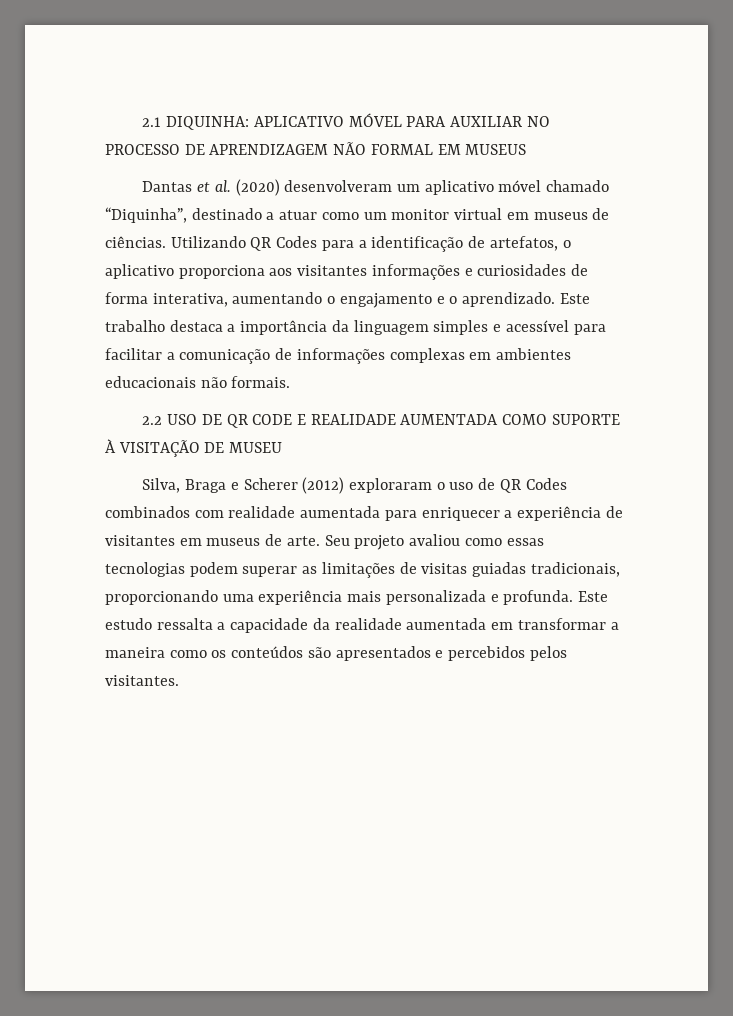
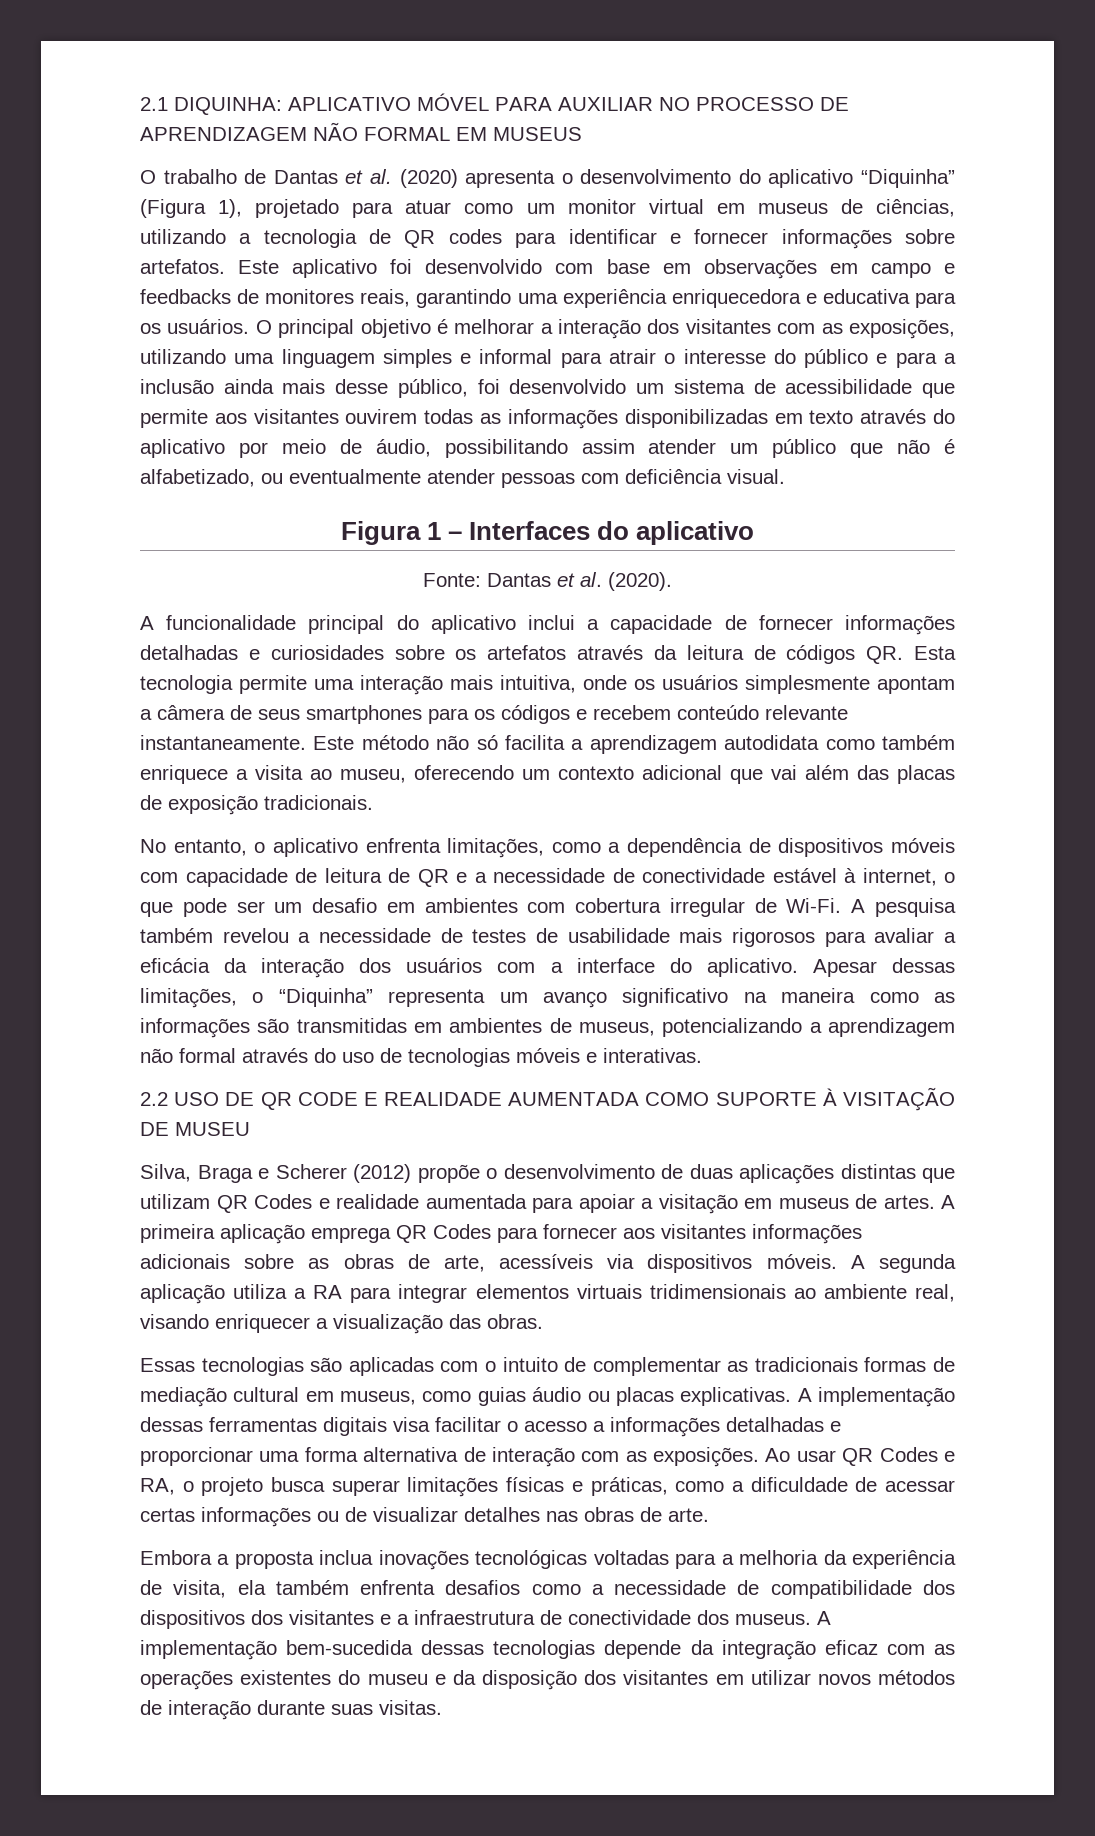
- Dantas et al. (2020) desenvolveram um aplicativo móvel chamado “Diquinha”, destinado a atuar como um monitor virtual em museus de ciências. Utilizando QR Codes para a identificação de artefatos, o aplicativo proporciona aos visitantes informações e curiosidades de forma interativa, aumentando o engajamento e o aprendizado. Este trabalho destaca a importância da linguagem simples e acessível para facilitar a comunicação de informações complexas em ambientes educacionais não formais.
+ O trabalho de Dantas et al. (2020) apresenta o desenvolvimento do aplicativo “Diquinha” (Figura 1), projetado para atuar como um monitor virtual em museus de ciências, utilizando a tecnologia de QR codes para identificar e fornecer informações sobre artefatos. Este aplicativo foi desenvolvido com base em observações em campo e feedbacks de monitores reais, garantindo uma experiência enriquecedora e educativa para os usuários. O principal objetivo é melhorar a interação dos visitantes com as exposições, utilizando uma linguagem simples e informal para atrair o interesse do público e para a inclusão ainda mais desse público, foi desenvolvido um sistema de acessibilidade que permite aos visitantes ouvirem todas as informações disponibilizadas em texto através do aplicativo por meio de áudio, possibilitando assim atender um público que não é alfabetizado, ou eventualmente atender pessoas com deficiência visual.
+ Figura 1 – Interfaces do aplicativo
+ Fonte: Dantas et al. (2020).
+ A funcionalidade principal do aplicativo inclui a capacidade de fornecer informações detalhadas e curiosidades sobre os artefatos através da leitura de códigos QR. Esta tecnologia permite uma interação mais intuitiva, onde os usuários simplesmente apontam a câmera de seus smartphones para os códigos e recebem conteúdo relevante instantaneamente. Este método não só facilita a aprendizagem autodidata como também enriquece a visita ao museu, oferecendo um contexto adicional que vai além das placas de exposição tradicionais.
+ No entanto, o aplicativo enfrenta limitações, como a dependência de dispositivos móveis com capacidade de leitura de QR e a necessidade de conectividade estável à internet, o que pode ser um desafio em ambientes com cobertura irregular de Wi-Fi. A pesquisa também revelou a necessidade de testes de usabilidade mais rigorosos para avaliar a eficácia da interação dos usuários com a interface do aplicativo. Apesar dessas limitações, o “Diquinha” representa um avanço significativo na maneira como as informações são transmitidas em ambientes de museus, potencializando a aprendizagem não formal através do uso de tecnologias móveis e interativas.
- Silva, Braga e Scherer (2012) exploraram o uso de QR Codes combinados com realidade aumentada para enriquecer a experiência de visitantes em museus de arte. Seu projeto avaliou como essas tecnologias podem superar as limitações de visitas guiadas tradicionais, proporcionando uma experiência mais personalizada e profunda. Este estudo ressalta a capacidade da realidade aumentada em transformar a maneira como os conteúdos são apresentados e percebidos pelos visitantes.
+ Silva, Braga e Scherer (2012) propõe o desenvolvimento de duas aplicações distintas que utilizam QR Codes e realidade aumentada para apoiar a visitação em museus de artes. A primeira aplicação emprega QR Codes para fornecer aos visitantes informações adicionais sobre as obras de arte, acessíveis via dispositivos móveis. A segunda aplicação utiliza a RA para integrar elementos virtuais tridimensionais ao ambiente real, visando enriquecer a visualização das obras.
+ Essas tecnologias são aplicadas com o intuito de complementar as tradicionais formas de mediação cultural em museus, como guias áudio ou placas explicativas. A implementação dessas ferramentas digitais visa facilitar o acesso a informações detalhadas e proporcionar uma forma alternativa de interação com as exposições. Ao usar QR Codes e RA, o projeto busca superar limitações físicas e práticas, como a dificuldade de acessar certas informações ou de visualizar detalhes nas obras de arte.
+ Embora a proposta inclua inovações tecnológicas voltadas para a melhoria da experiência de visita, ela também enfrenta desafios como a necessidade de compatibilidade dos dispositivos dos visitantes e a infraestrutura de conectividade dos museus. A implementação bem-sucedida dessas tecnologias depende da integração eficaz com as operações existentes do museu e da disposição dos visitantes em utilizar novos métodos de interação durante suas visitas.

